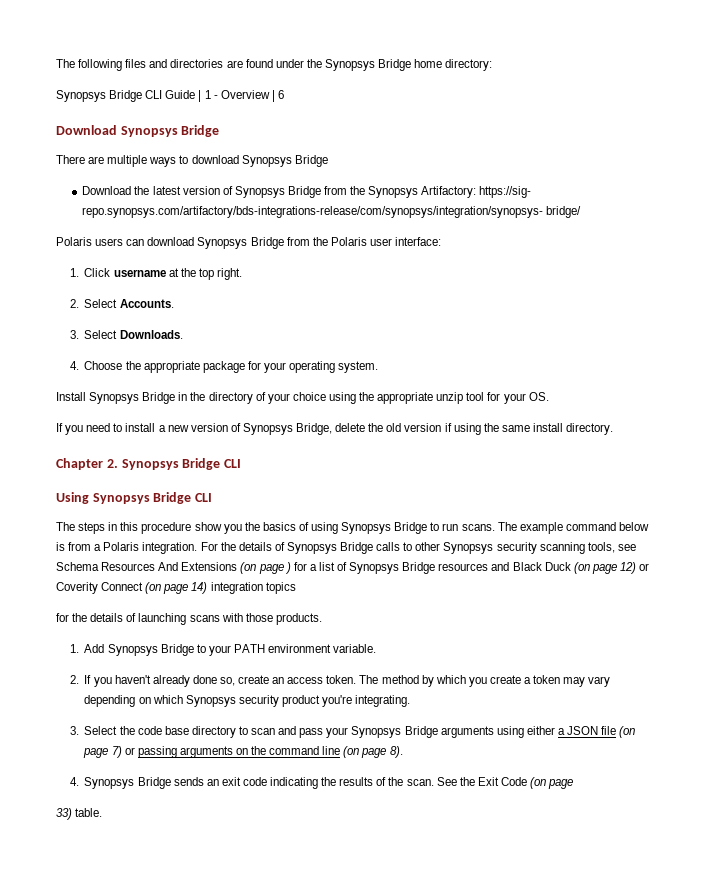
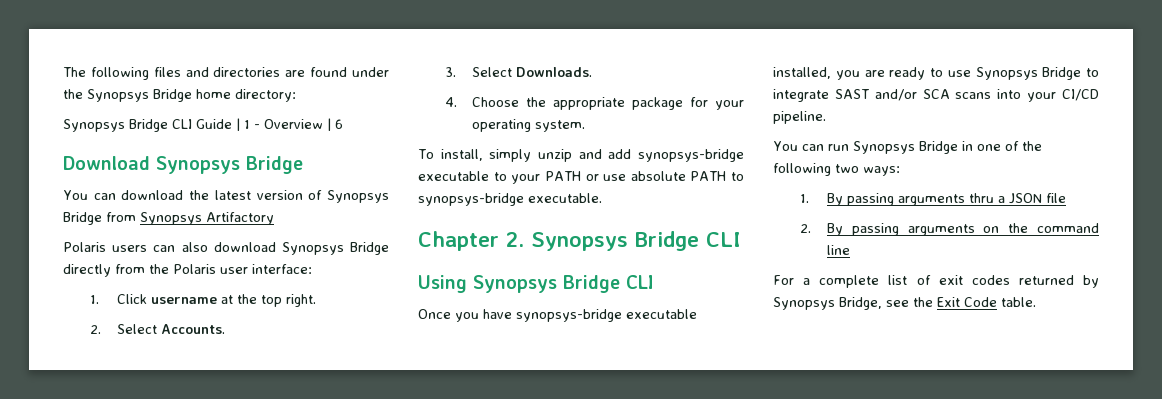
- There are multiple ways to download Synopsys Bridge
- Download the latest version of Synopsys Bridge from the Synopsys Artifactory: https://sig- repo.synopsys.com/artifactory/bds-integrations-release/com/synopsys/integration/synopsys- bridge/
+ You can download the latest version of Synopsys Bridge from Synopsys Artifactory
- Polaris users can download Synopsys Bridge from the Polaris user interface:
+ Polaris users can also download Synopsys Bridge directly from the Polaris user interface:
- Install Synopsys Bridge in the directory of your choice using the appropriate unzip tool for your OS.
- If you need to install a new version of Synopsys Bridge, delete the old version if using the same install directory.
+ To install, simply unzip and add synopsys-bridge executable to your PATH or use absolute PATH to synopsys-bridge executable.
- The steps in this procedure show you the basics of using Synopsys Bridge to run scans. The example command below is from a Polaris integration. For the details of Synopsys Bridge calls to other Synopsys security scanning tools, see Schema Resources And Extensions (on page ) for a list of Synopsys Bridge resources and Black Duck (on page 12) or Coverity Connect (on page 14) integration topics
- for the details of launching scans with those products.
- 1. Add Synopsys Bridge to your PATH environment variable.
- 2. If you haven't already done so, create an access token. The method by which you create a token may vary depending on which Synopsys security product you're integrating.
- 3. Select the code base directory to scan and pass your Synopsys Bridge arguments using either a JSON file (on page 7) or passing arguments on the command line (on page 8).
- 4. Synopsys Bridge sends an exit code indicating the results of the scan. See the Exit Code (on page
- 33) table.
+ Once you have synopsys-bridge executable installed, you are ready to use Synopsys Bridge to integrate SAST and/or SCA scans into your CI/CD pipeline.
+ You can run Synopsys Bridge in one of the following two ways:
+ 1. By passing arguments thru a JSON file
+ 2. By passing arguments on the command line
+ For a complete list of exit codes returned by Synopsys Bridge, see the Exit Code table.

